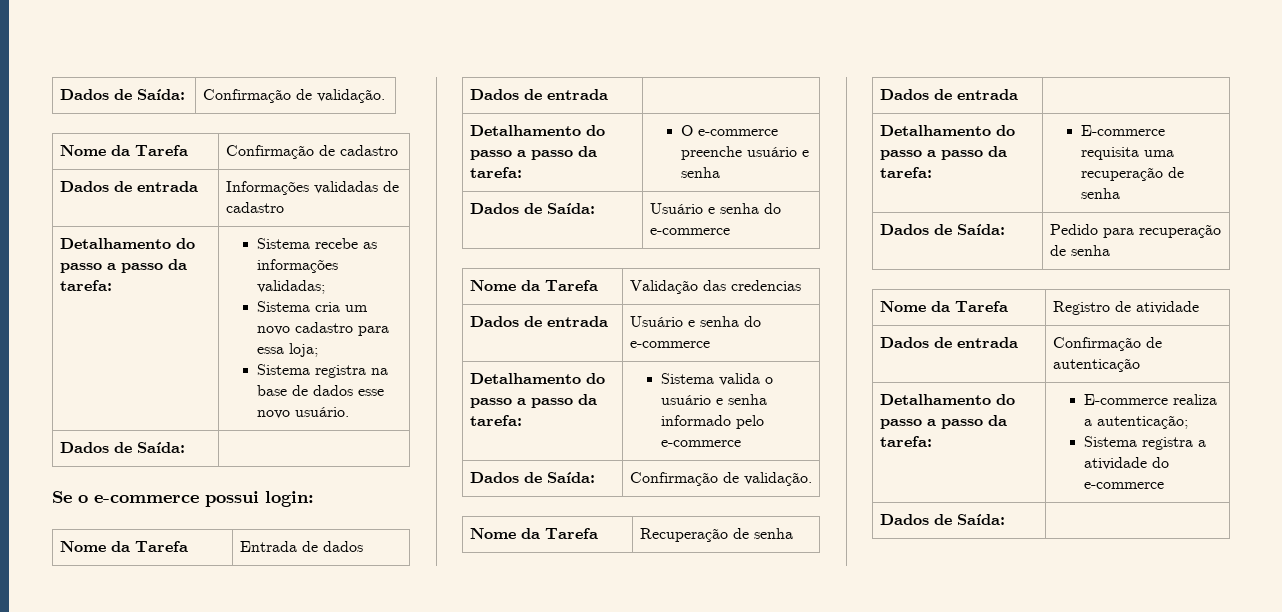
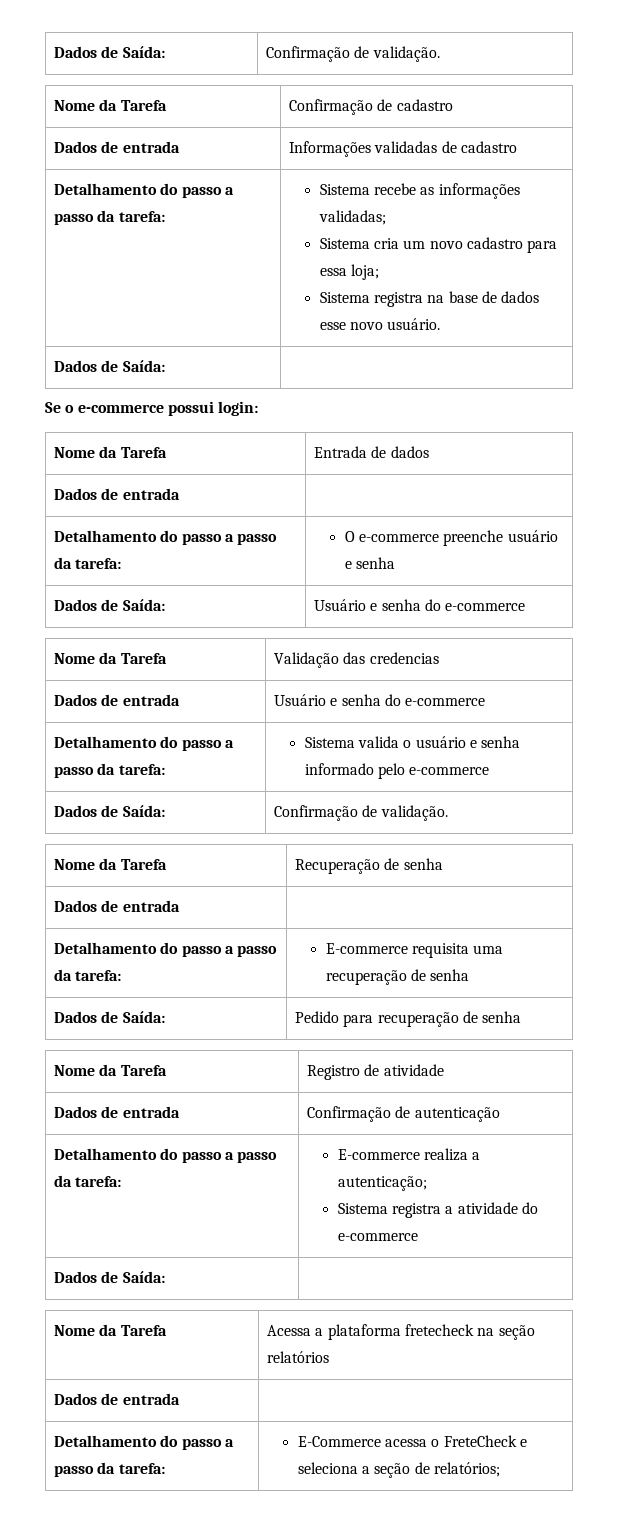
+ Nome da Tarefa | Acessa a plataforma fretecheck na seção relatórios
+ Dados de entrada |
+ Detalhamento do passo a passo da tarefa: | E-Commerce acessa o FreteCheck e seleciona a seção de relatórios;

